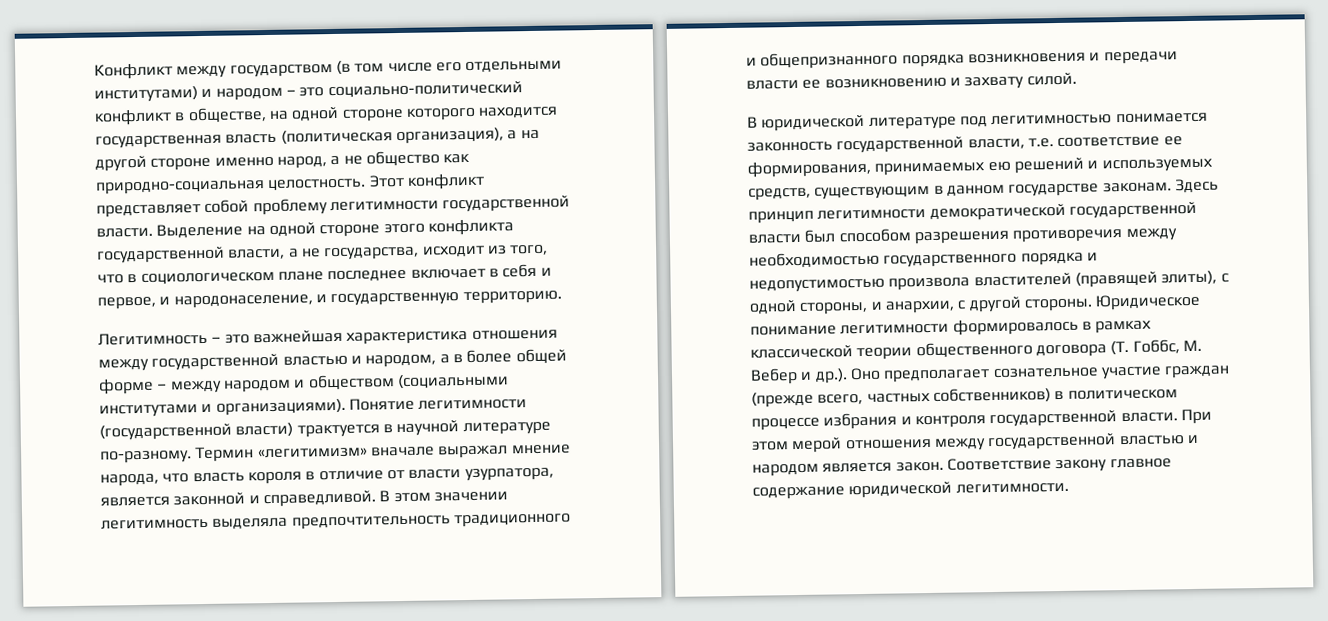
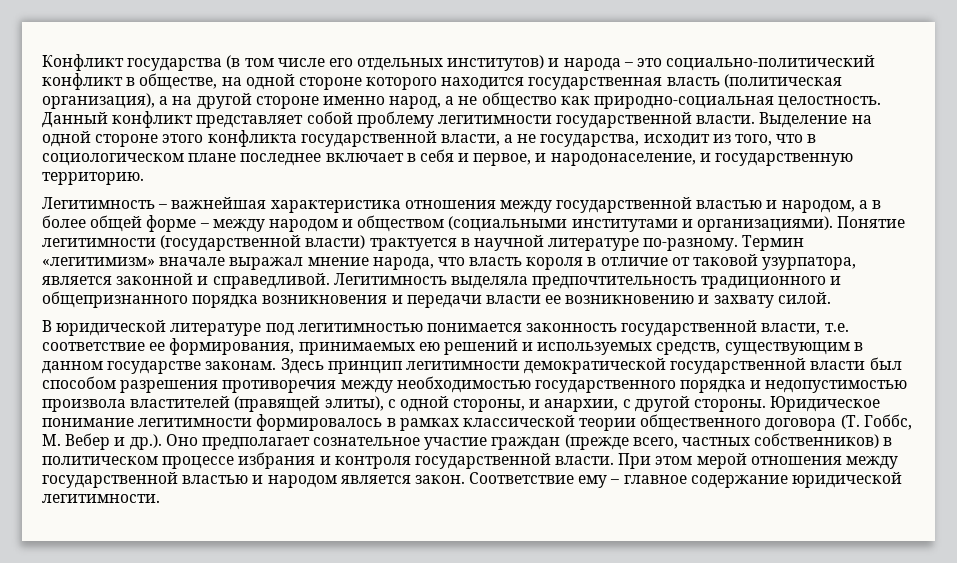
- Конфликт между государством (в том числе его отдельными институтами) и народом – это социально-политический конфликт в обществе, на одной стороне которого находится государственная власть (политическая организация), а на другой стороне именно народ, а не общество как природно-социальная целостность.
+ Конфликт государства (в том числе его отдельных институтов) и народа – это социально-политический конфликт в обществе, на одной стороне которого находится государственная власть (политическая организация), а на другой стороне именно народ, а не общество как природно-социальная целостность.
- Этот конфликт представляет собой проблему легитимности государственной власти.
+ Данный конфликт представляет собой проблему легитимности государственной власти.
- Легитимность – это важнейшая характеристика отношения между государственной властью и народом, а в более общей форме – между народом и обществом (социальными институтами и организациями).
+ Легитимность – важнейшая характеристика отношения между государственной властью и народом, а в более общей форме – между народом и обществом (социальными институтами и организациями).
- Термин «легитимизм» вначале выражал мнение народа, что власть короля в отличие от власти узурпатора, является законной и справедливой.
+ Термин «легитимизм» вначале выражал мнение народа, что власть короля в отличие от таковой узурпатора, является законной и справедливой.
- В этом значении легитимность выделяла предпочтительность традиционного и общепризнанного порядка возникновения и передачи власти ее возникновению и захвату силой.
+ Легитимность выделяла предпочтительность традиционного и общепризнанного порядка возникновения и передачи власти ее возникновению и захвату силой.
- Соответствие закону главное содержание юридической легитимности.
+ Соответствие ему – главное содержание юридической легитимности.

